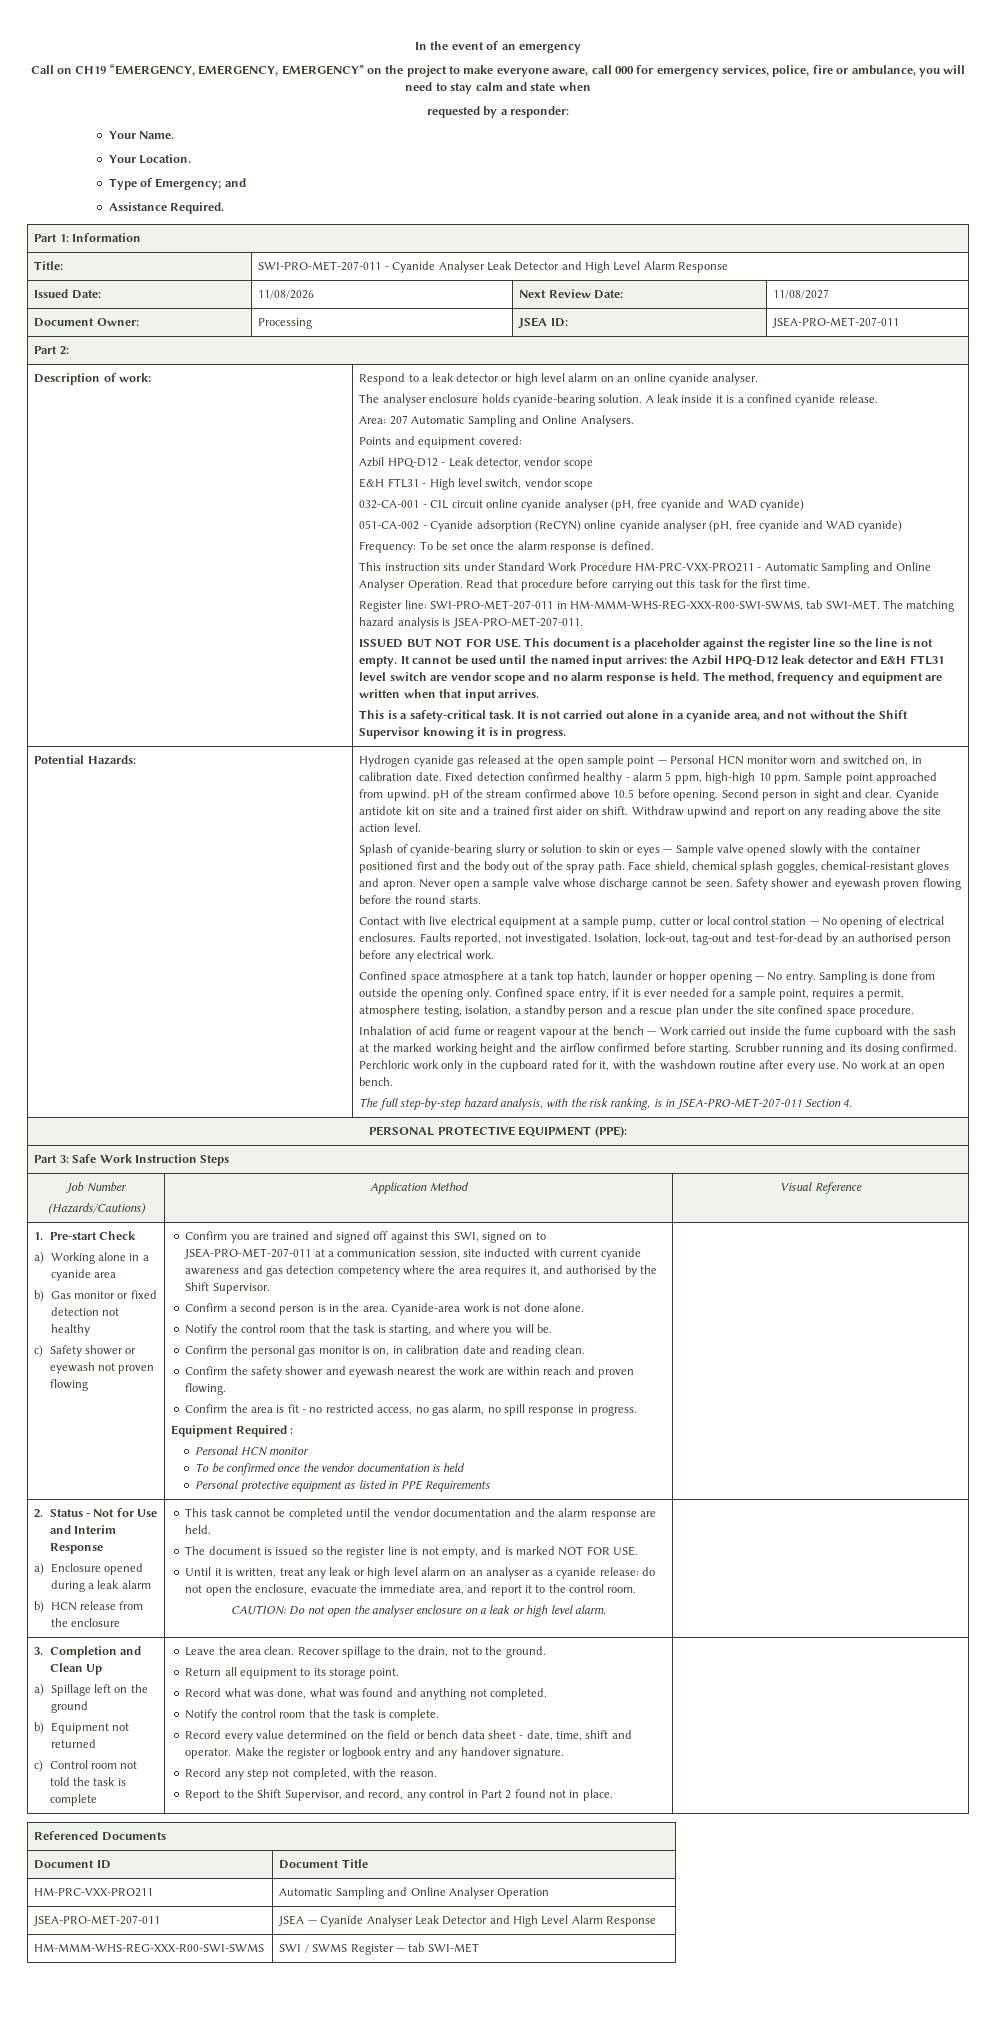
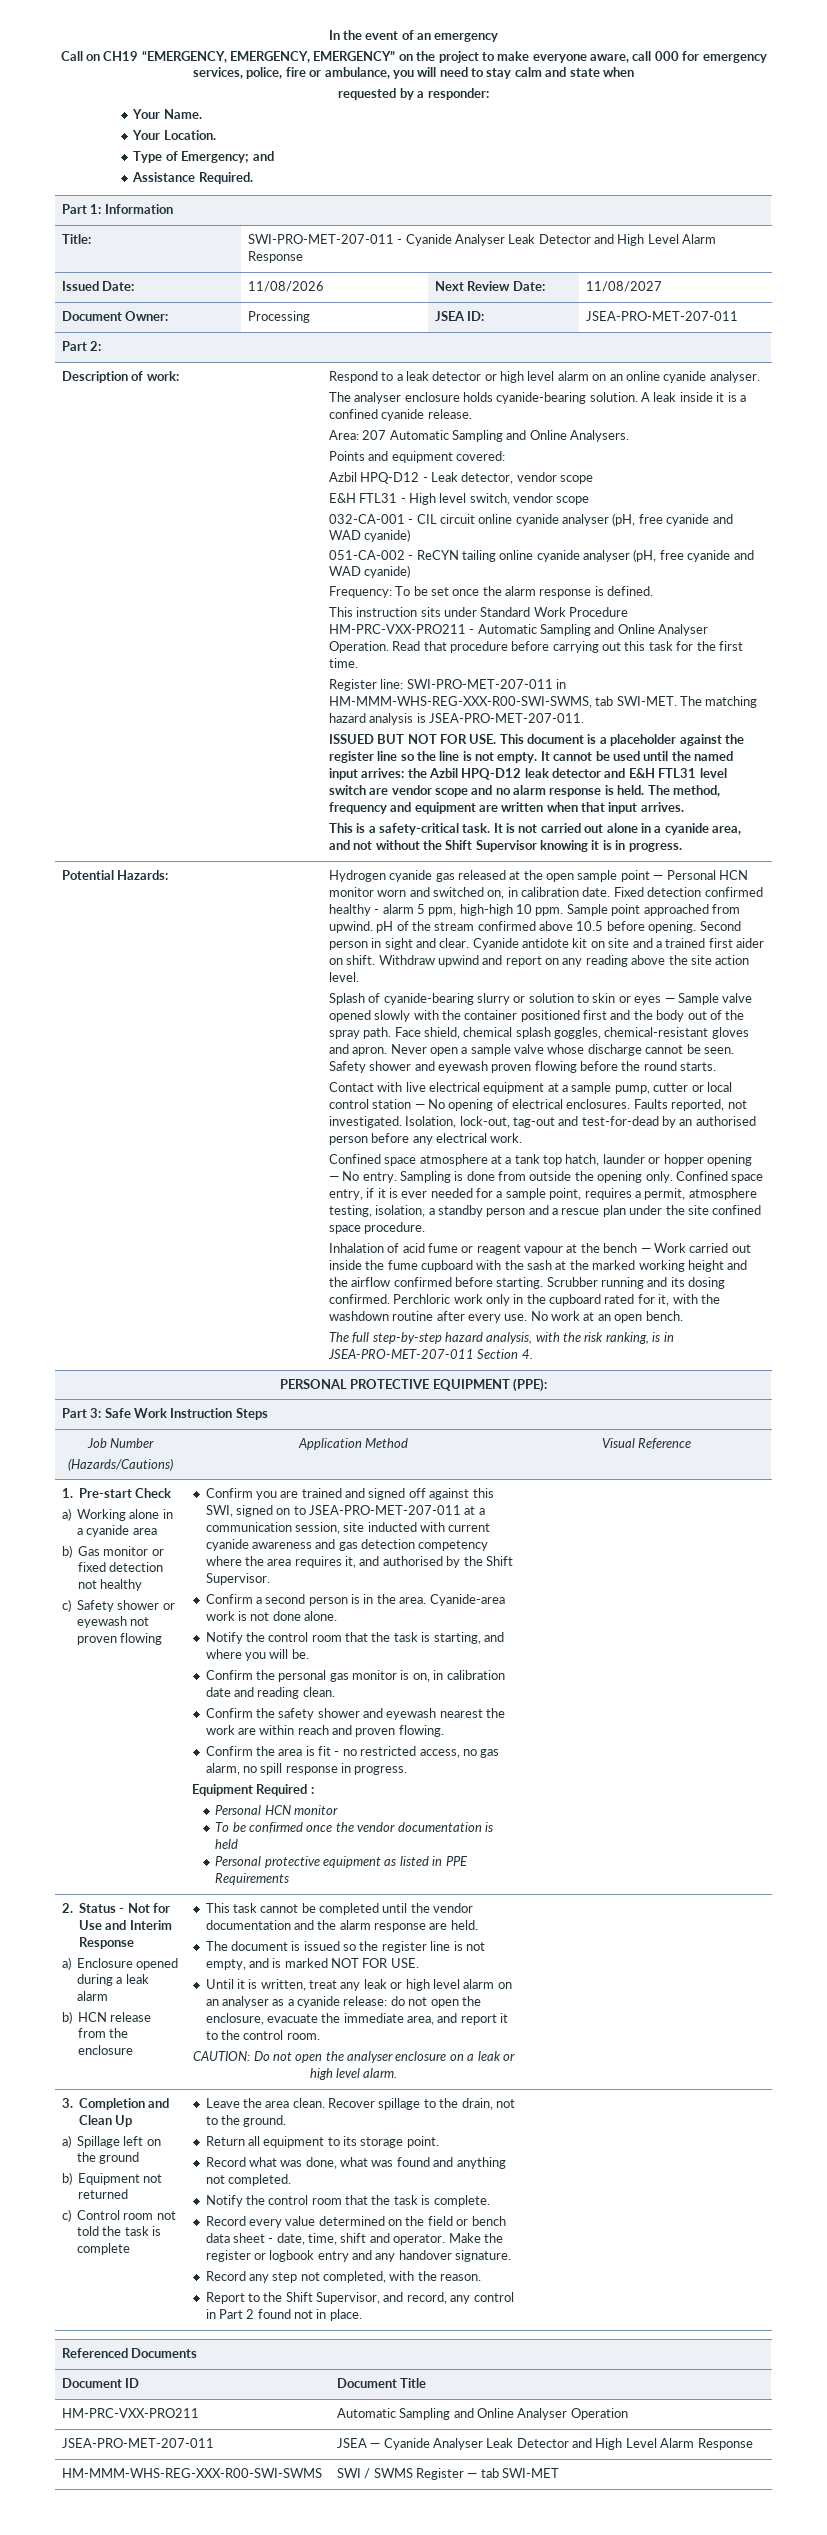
- 051-CA-002 - Cyanide adsorption (ReCYN) online cyanide analyser (pH, free cyanide and WAD cyanide)
+ 051-CA-002 - ReCYN tailing online cyanide analyser (pH, free cyanide and WAD cyanide)

